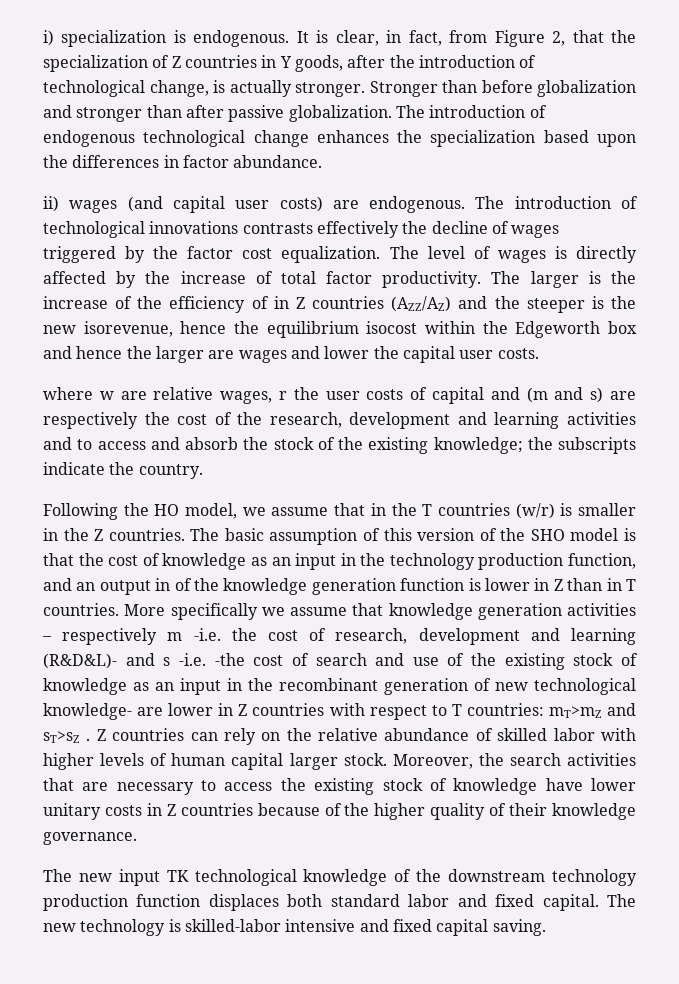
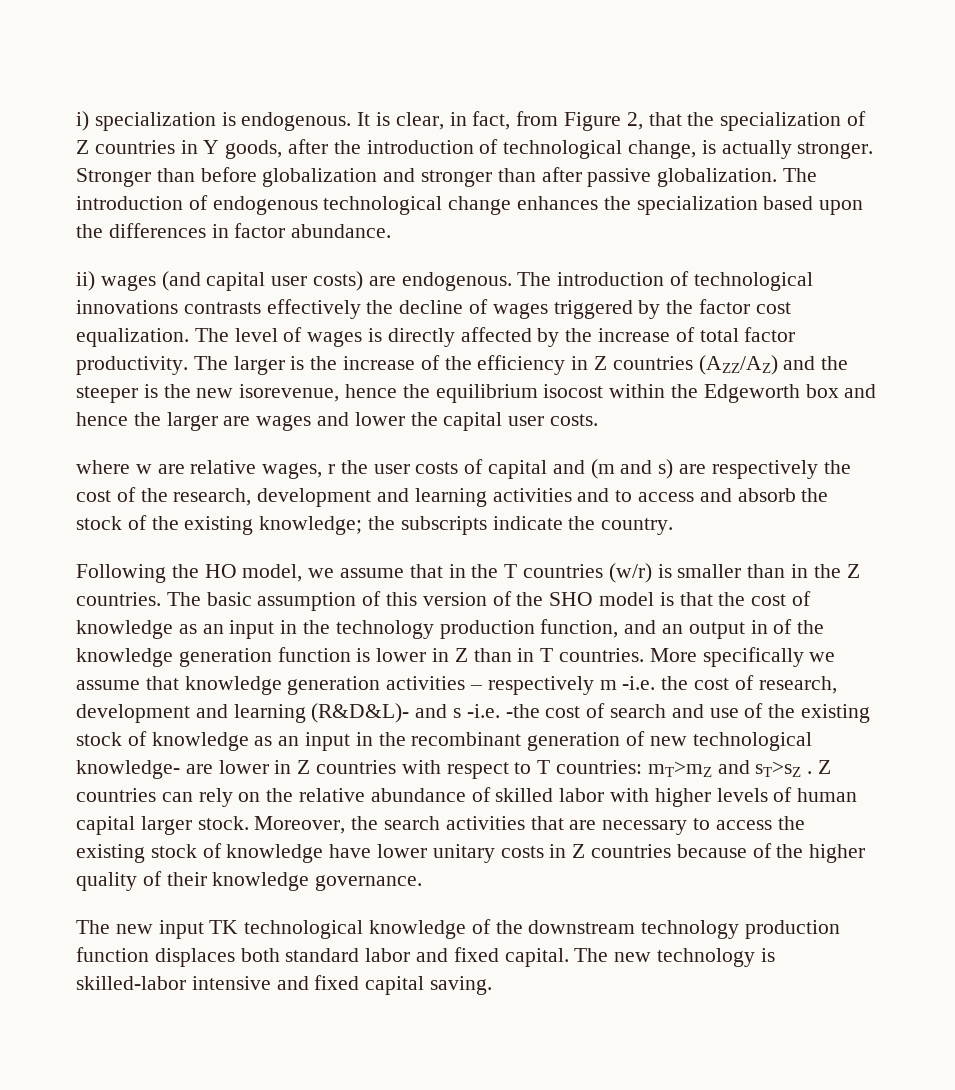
- The larger is the increase of the efficiency of in Z countries (AZZ/AZ) and the steeper is the new isorevenue, hence the equilibrium isocost within the Edgeworth box and hence the larger are wages and lower the capital user costs.
+ The larger is the increase of the efficiency in Z countries (AZZ/AZ) and the steeper is the new isorevenue, hence the equilibrium isocost within the Edgeworth box and hence the larger are wages and lower the capital user costs.
- Following the HO model, we assume that in the T countries (w/r) is smaller in the Z countries.
+ Following the HO model, we assume that in the T countries (w/r) is smaller than in the Z countries.

